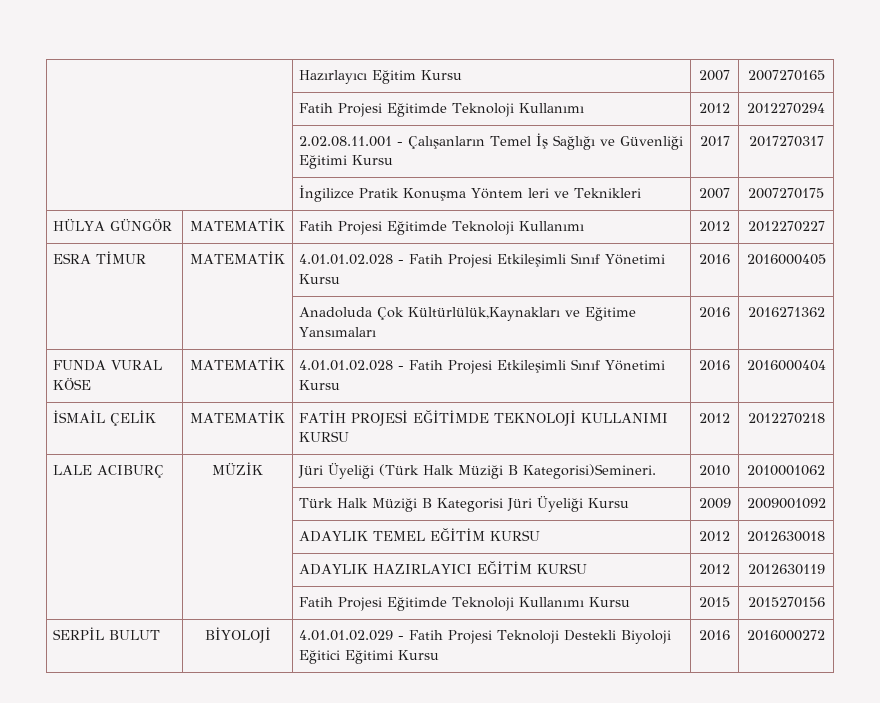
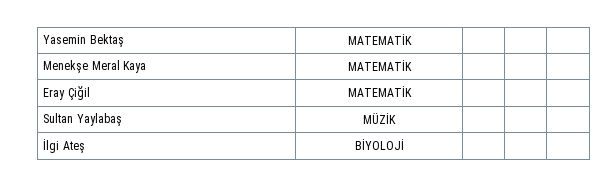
- | Hazırlayıcı Eğitim Kursu | 2007 | 2007270165
- | Fatih Projesi Eğitimde Teknoloji Kullanımı | 2012 | 2012270294
- | 2.02.08.11.001 - Çalışanların Temel İş Sağlığı ve Güvenliği Eğitimi Kursu | 2017 | 2017270317
- | İngilizce Pratik Konuşma Yöntem leri ve Teknikleri | 2007 | 2007270175
- HÜLYA GÜNGÖR | MATEMATİK | Fatih Projesi Eğitimde Teknoloji Kullanımı | 2012 | 2012270227
- ESRA TİMUR | MATEMATİK | 4.01.01.02.028 - Fatih Projesi Etkileşimli Sınıf Yönetimi Kursu | 2016 | 2016000405
- | | Anadoluda Çok Kültürlülük,Kaynakları ve Eğitime Yansımaları | 2016 | 2016271362
- FUNDA VURAL KÖSE | MATEMATİK | 4.01.01.02.028 - Fatih Projesi Etkileşimli Sınıf Yönetimi Kursu | 2016 | 2016000404
- İSMAİL ÇELİK | MATEMATİK | FATİH PROJESİ EĞİTİMDE TEKNOLOJİ KULLANIMI KURSU | 2012 | 2012270218
- LALE ACIBURÇ | MÜZİK | Jüri Üyeliği (Türk Halk Müziği B Kategorisi)Semineri. | 2010 | 2010001062
- | | Türk Halk Müziği B Kategorisi Jüri Üyeliği Kursu | 2009 | 2009001092
- | | ADAYLIK TEMEL EĞİTİM KURSU | 2012 | 2012630018
- | | ADAYLIK HAZIRLAYICI EĞİTİM KURSU | 2012 | 2012630119
- | | Fatih Projesi Eğitimde Teknoloji Kullanımı Kursu | 2015 | 2015270156
- SERPİL BULUT | BİYOLOJİ | 4.01.01.02.029 - Fatih Projesi Teknoloji Destekli Biyoloji Eğitici Eğitimi Kursu | 2016 | 2016000272
+ Yasemin Bektaş | MATEMATİK | | |
+ Menekşe Meral Kaya | MATEMATİK | | |
+ Eray Çiğil | MATEMATİK | | |
+ Sultan Yaylabaş | MÜZİK | | |
+ İlgi Ateş | BİYOLOJİ | | |

